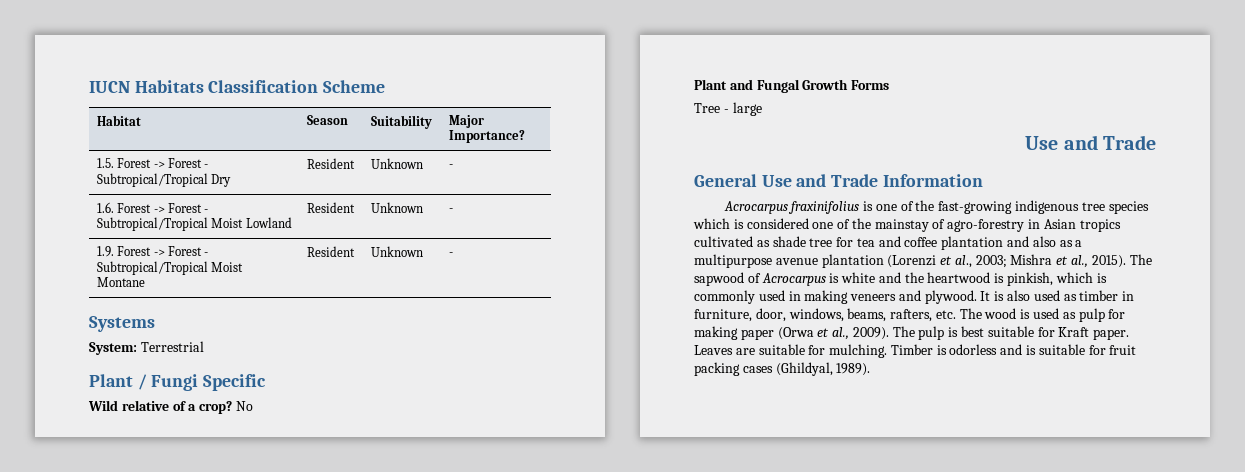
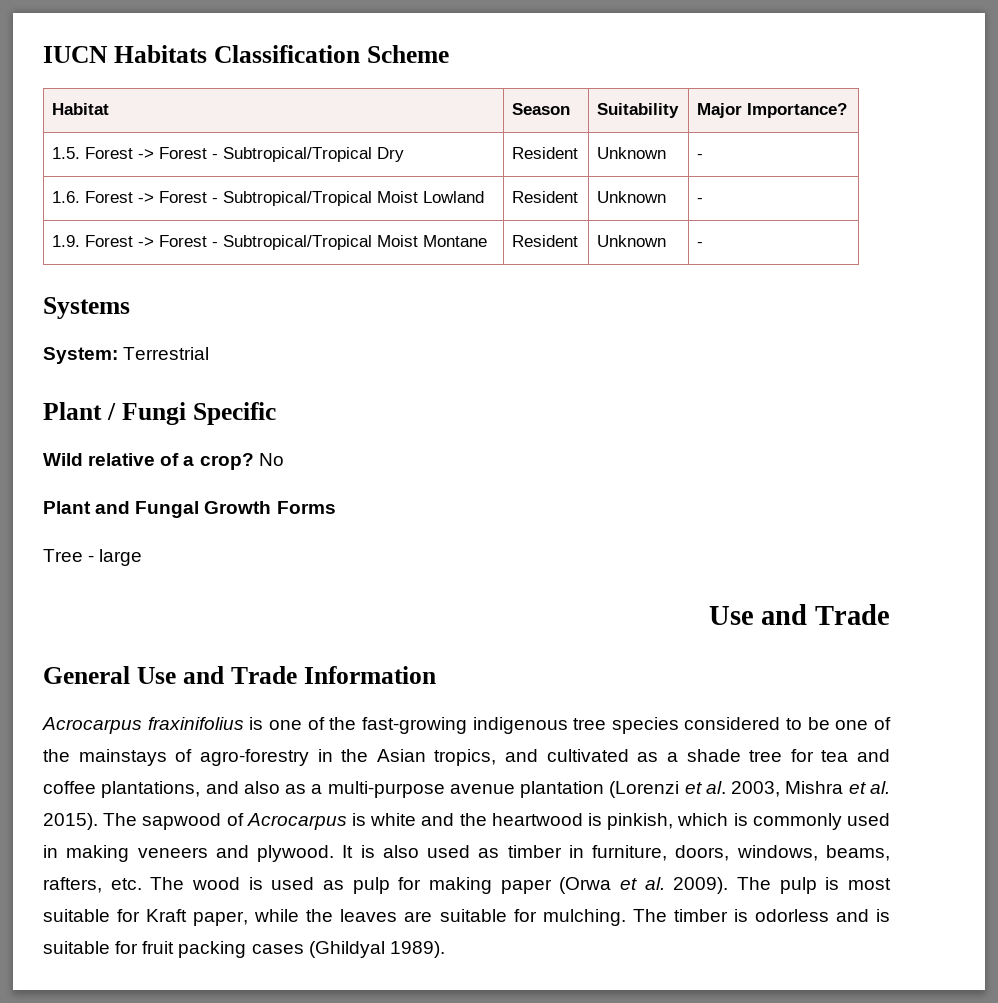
- Acrocarpus fraxinifolius is one of the fast-growing indigenous tree species which is considered one of the mainstay of agro-forestry in Asian tropics cultivated as shade tree for tea and coffee plantation and also as a multipurpose avenue plantation (Lorenzi et al., 2003; Mishra et al., 2015).
+ Acrocarpus fraxinifolius is one of the fast-growing indigenous tree species considered to be one of the mainstays of agro-forestry in the Asian tropics, and cultivated as a shade tree for tea and coffee plantations, and also as a multi-purpose avenue plantation (Lorenzi et al. 2003, Mishra et al. 2015).
- It is also used as timber in furniture, door, windows, beams, rafters, etc. The wood is used as pulp for making paper (Orwa et al., 2009).
+ It is also used as timber in furniture, doors, windows, beams, rafters, etc. The wood is used as pulp for making paper (Orwa et al. 2009).
- The pulp is best suitable for Kraft paper. Leaves are suitable for mulching.
+ The pulp is most suitable for Kraft paper, while the leaves are suitable for mulching.
- Timber is odorless and is suitable for fruit packing cases (Ghildyal, 1989).
+ The timber is odorless and is suitable for fruit packing cases (Ghildyal 1989).

